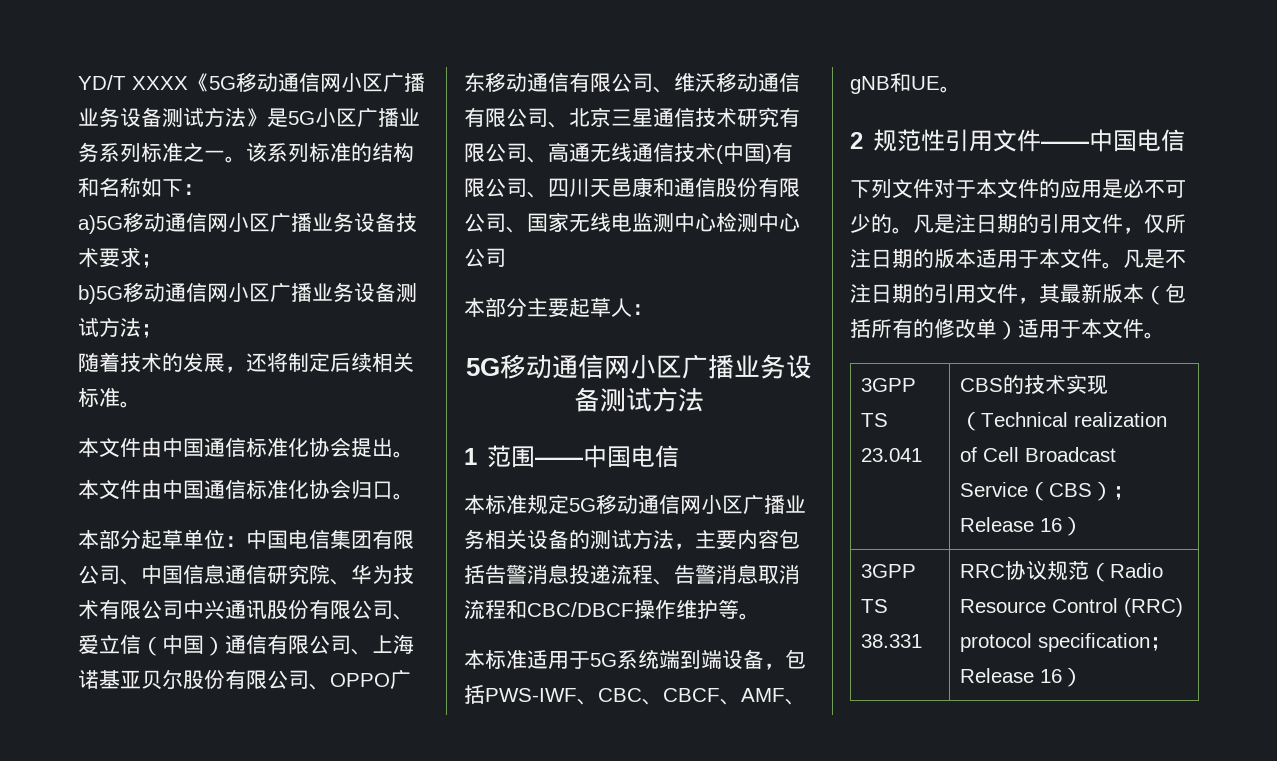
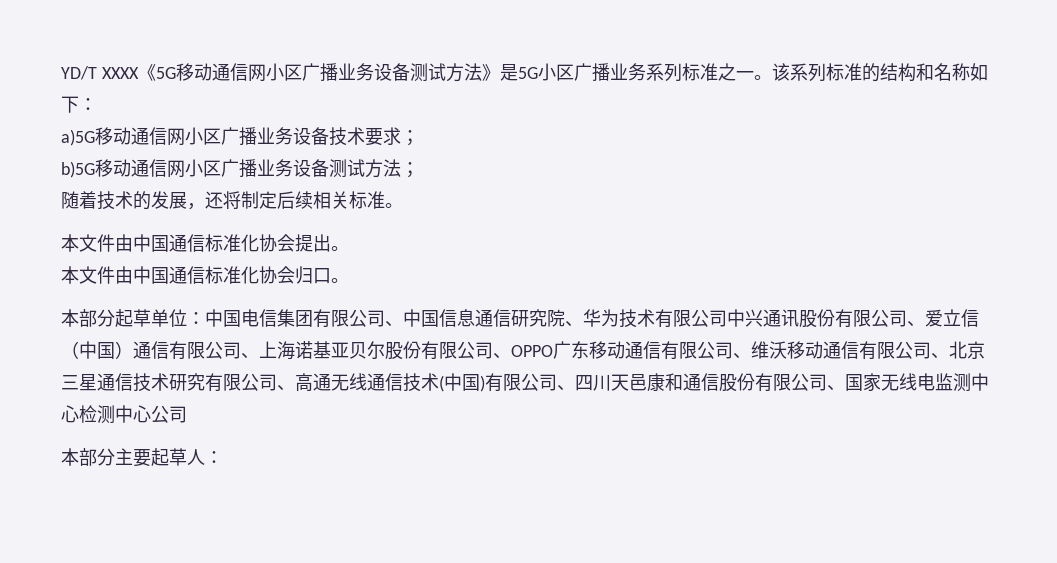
  本部分主要起草人：
- 5G移动通信网小区广播业务设备测试方法
- 1范围——中国电信
- 本标准规定5G移动通信网小区广播业务相关设备的测试方法，主要内容包括告警消息投递流程、告警消息取消流程和CBC/DBCF操作维护等。
- 本标准适用于5G系统端到端设备，包括PWS-IWF、CBC、CBCF、AMF、gNB和UE。
- 2规范性引用文件——中国电信
- 下列文件对于本文件的应用是必不可少的。凡是注日期的引用文件，仅所注日期的版本适用于本文件。凡是不注日期的引用文件，其最新版本（包括所有的修改单）适用于本文件。
- 3GPP TS 23.041 | CBS的技术实现（Technical realization of Cell Broadcast Service（CBS）；Release 16）
- 3GPP TS 38.331 | RRC协议规范（Radio Resource Control (RRC) protocol specification；Release 16）

